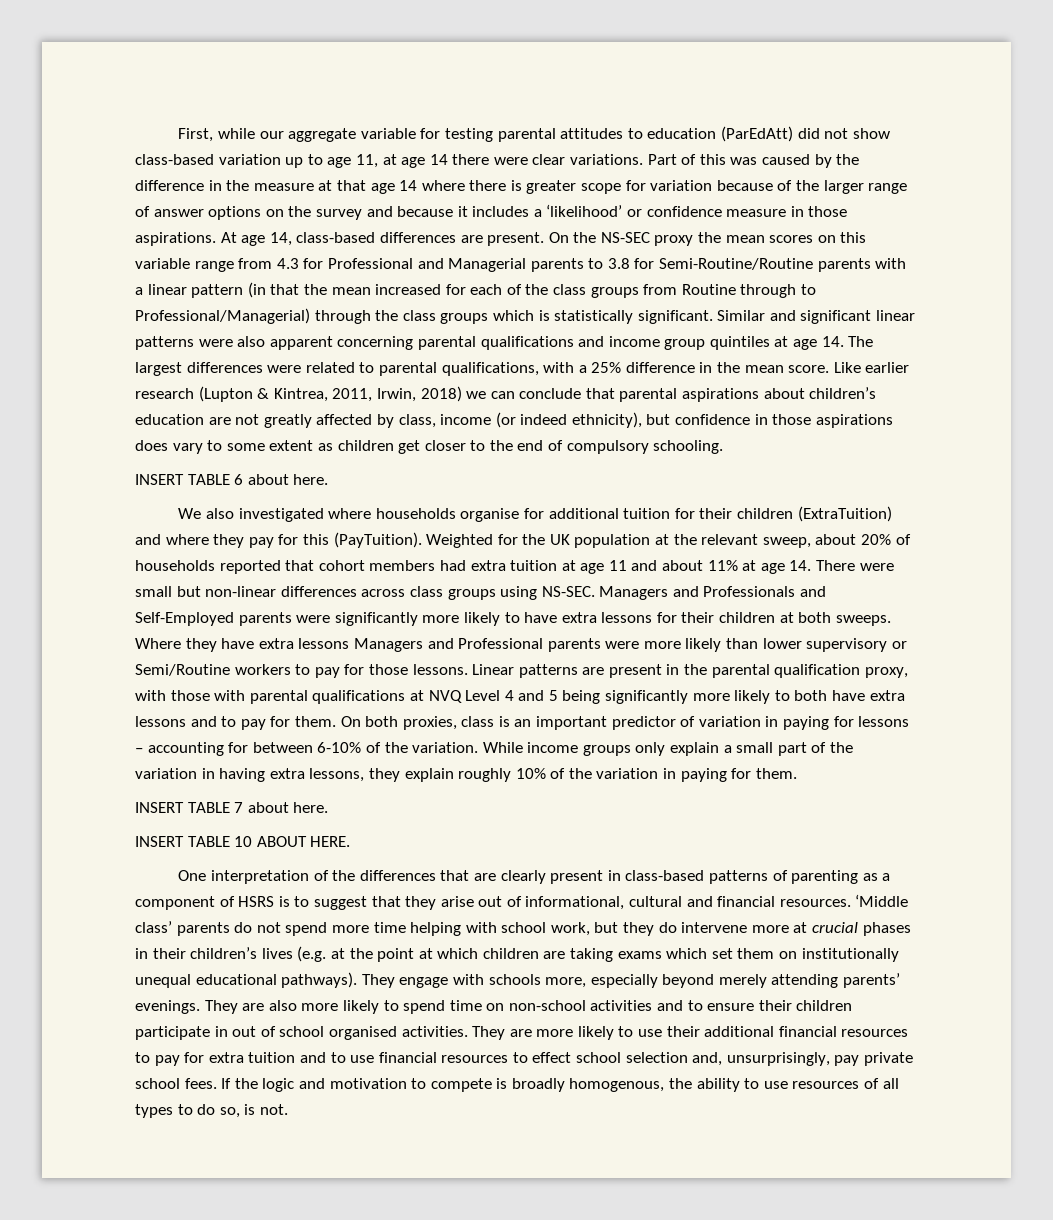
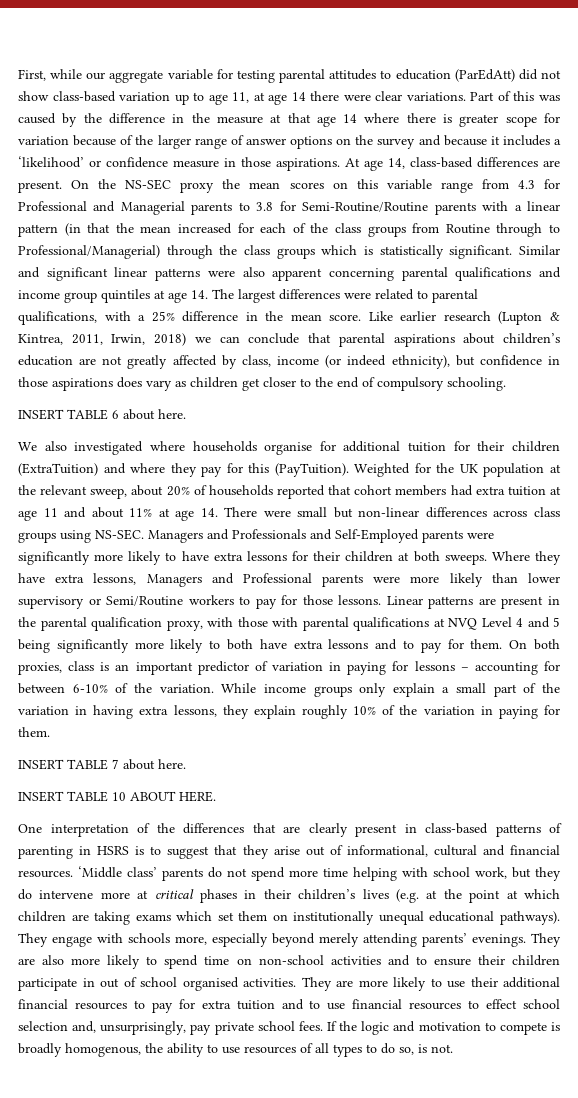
- Like earlier research (Lupton & Kintrea, 2011, Irwin, 2018) we can conclude that parental aspirations about children’s education are not greatly affected by class, income (or indeed ethnicity), but confidence in those aspirations does vary to some extent as children get closer to the end of compulsory schooling.
+ Like earlier research (Lupton & Kintrea, 2011, Irwin, 2018) we can conclude that parental aspirations about children’s education are not greatly affected by class, income (or indeed ethnicity), but confidence in those aspirations does vary as children get closer to the end of compulsory schooling.
- Where they have extra lessons Managers and Professional parents were more likely than lower supervisory or Semi/Routine workers to pay for those lessons.
+ Where they have extra lessons, Managers and Professional parents were more likely than lower supervisory or Semi/Routine workers to pay for those lessons.
- One interpretation of the differences that are clearly present in class-based patterns of parenting as a component of HSRS is to suggest that they arise out of informational, cultural and financial resources.
+ One interpretation of the differences that are clearly present in class-based patterns of parenting in HSRS is to suggest that they arise out of informational, cultural and financial resources.
- ‘Middle class’ parents do not spend more time helping with school work, but they do intervene more at crucial phases in their children’s lives (e.g. at the point at which children are taking exams which set them on institutionally unequal educational pathways).
+ ‘Middle class’ parents do not spend more time helping with school work, but they do intervene more at critical phases in their children’s lives (e.g. at the point at which children are taking exams which set them on institutionally unequal educational pathways).

